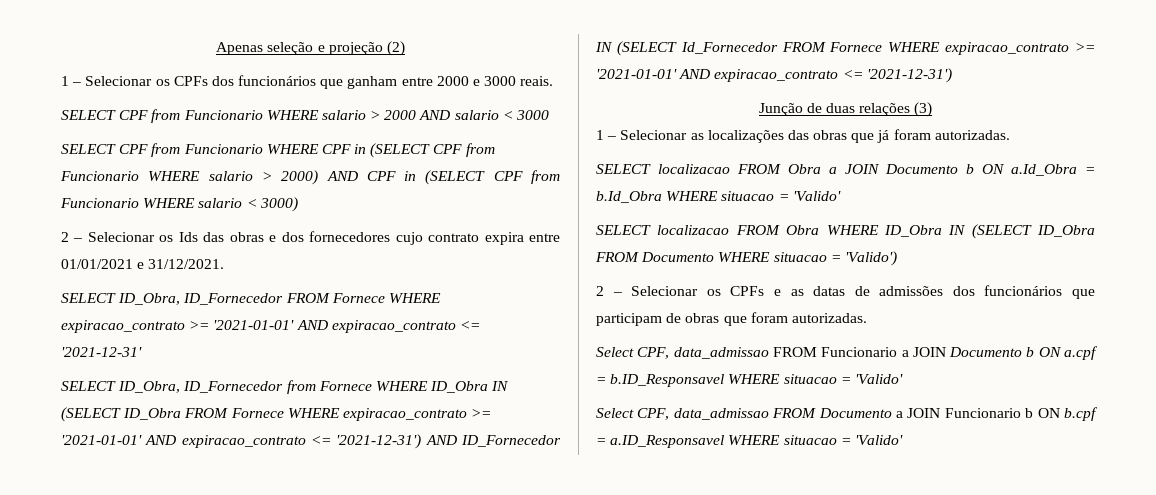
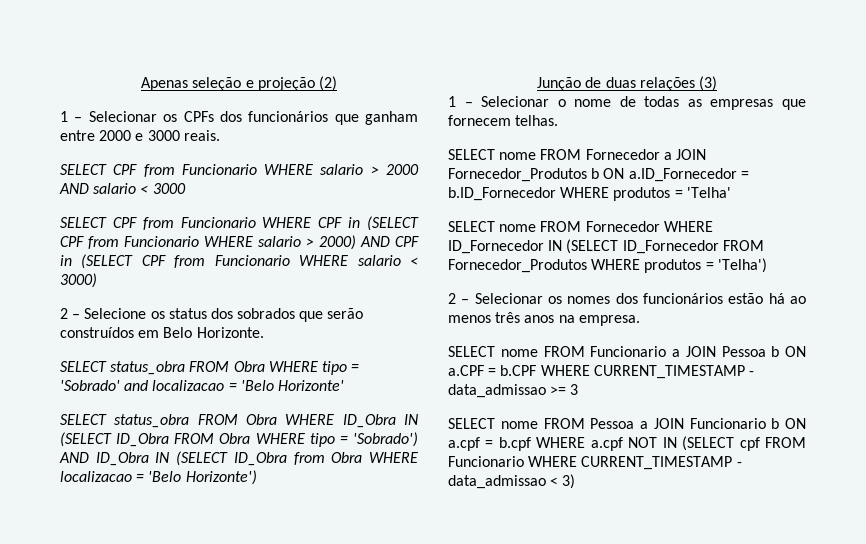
- 2 – Selecionar os Ids das obras e dos fornecedores cujo contrato expira entre 01/01/2021 e 31/12/2021.
- SELECT ID_Obra, ID_Fornecedor FROM Fornece WHERE expiracao_contrato >= '2021-01-01' AND expiracao_contrato <= '2021-12-31'
- SELECT ID_Obra, ID_Fornecedor from Fornece WHERE ID_Obra IN (SELECT ID_Obra FROM Fornece WHERE expiracao_contrato >= '2021-01-01' AND expiracao_contrato <= '2021-12-31') AND ID_Fornecedor IN (SELECT Id_Fornecedor FROM Fornece WHERE expiracao_contrato >= '2021-01-01' AND expiracao_contrato <= '2021-12-31')
+ 2 – Selecione os status dos sobrados que serão construídos em Belo Horizonte.
+ SELECT status_obra FROM Obra WHERE tipo = 'Sobrado' and localizacao = 'Belo Horizonte'
+ SELECT status_obra FROM Obra WHERE ID_Obra IN (SELECT ID_Obra FROM Obra WHERE tipo = 'Sobrado') AND ID_Obra IN (SELECT ID_Obra from Obra WHERE localizacao = 'Belo Horizonte')
- 1 – Selecionar as localizações das obras que já foram autorizadas.
- SELECT localizacao FROM Obra a JOIN Documento b ON a.Id_Obra = b.Id_Obra WHERE situacao = 'Valido'
- SELECT localizacao FROM Obra WHERE ID_Obra IN (SELECT ID_Obra FROM Documento WHERE situacao = 'Valido')
- 2 – Selecionar os CPFs e as datas de admissões dos funcionários que participam de obras que foram autorizadas.
- Select CPF, data_admissao FROM Funcionario a JOIN Documento b ON a.cpf = b.ID_Responsavel WHERE situacao = 'Valido'
- Select CPF, data_admissao FROM Documento a JOIN Funcionario b ON b.cpf = a.ID_Responsavel WHERE situacao = 'Valido'
+ 1 – Selecionar o nome de todas as empresas que fornecem telhas.
+ SELECT nome FROM Fornecedor a JOIN Fornecedor_Produtos b ON a.ID_Fornecedor = b.ID_Fornecedor WHERE produtos = 'Telha'
+ SELECT nome FROM Fornecedor WHERE ID_Fornecedor IN (SELECT ID_Fornecedor FROM Fornecedor_Produtos WHERE produtos = 'Telha')
+ 2 – Selecionar os nomes dos funcionários estão há ao menos três anos na empresa.
+ SELECT nome FROM Funcionario a JOIN Pessoa b ON a.CPF = b.CPF WHERE CURRENT_TIMESTAMP - data_admissao >= 3
+ SELECT nome FROM Pessoa a JOIN Funcionario b ON a.cpf = b.cpf WHERE a.cpf NOT IN (SELECT cpf FROM Funcionario WHERE CURRENT_TIMESTAMP - data_admissao < 3)

